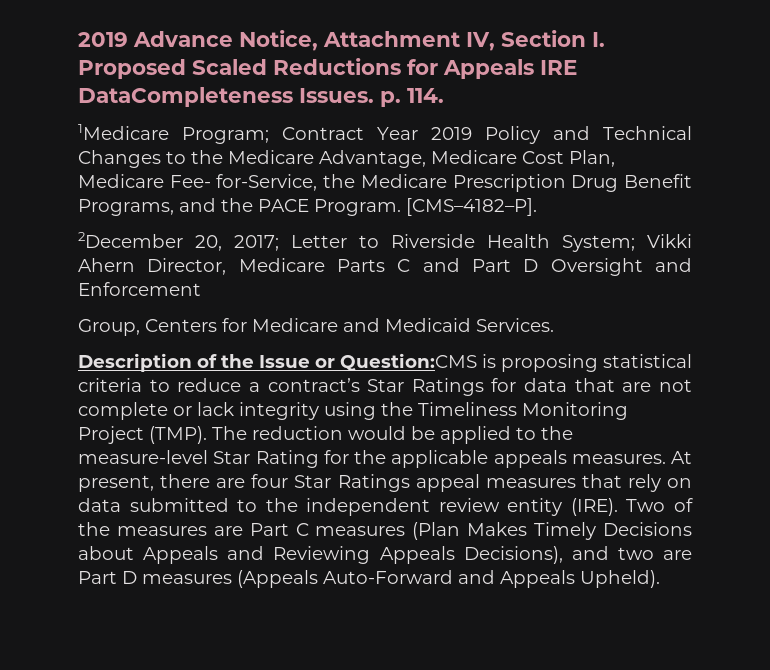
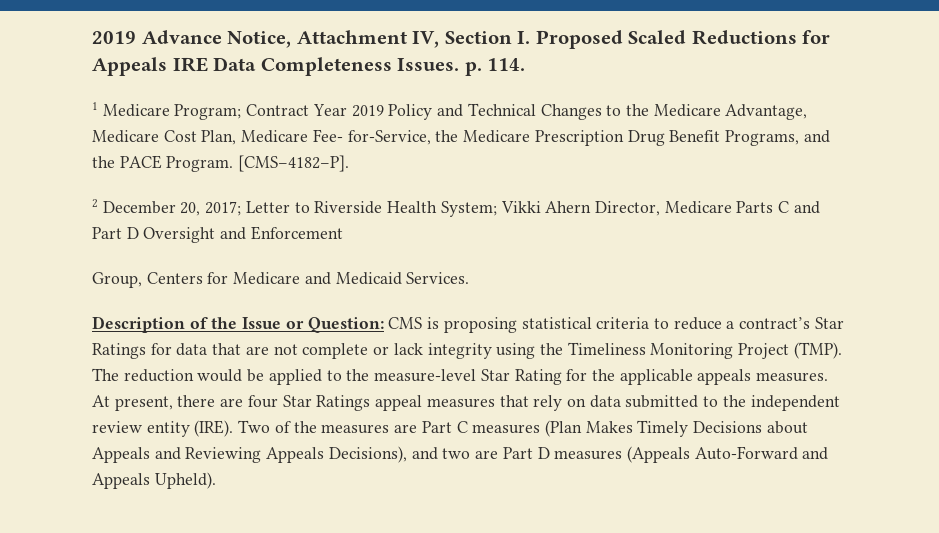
- 2019 Advance Notice, Attachment IV, Section I. Proposed Scaled Reductions for Appeals IRE DataCompleteness Issues. p. 114.
+ 2019 Advance Notice, Attachment IV, Section I. Proposed Scaled Reductions for Appeals IRE Data Completeness Issues. p. 114.
- 1Medicare Program; Contract Year 2019 Policy and Technical Changes to the Medicare Advantage, Medicare Cost Plan, Medicare Fee- for-Service, the Medicare Prescription Drug Benefit Programs, and the PACE Program.
+ 1 Medicare Program; Contract Year 2019 Policy and Technical Changes to the Medicare Advantage, Medicare Cost Plan, Medicare Fee- for-Service, the Medicare Prescription Drug Benefit Programs, and the PACE Program.
- 2December 20, 2017; Letter to Riverside Health System; Vikki Ahern Director, Medicare Parts C and Part D Oversight and Enforcement
+ 2 December 20, 2017; Letter to Riverside Health System; Vikki Ahern Director, Medicare Parts C and Part D Oversight and Enforcement
- Description of the Issue or Question:CMS is proposing statistical criteria to reduce a contract’s Star Ratings for data that are not complete or lack integrity using the Timeliness Monitoring Project (TMP).
+ Description of the Issue or Question: CMS is proposing statistical criteria to reduce a contract’s Star Ratings for data that are not complete or lack integrity using the Timeliness Monitoring Project (TMP).

